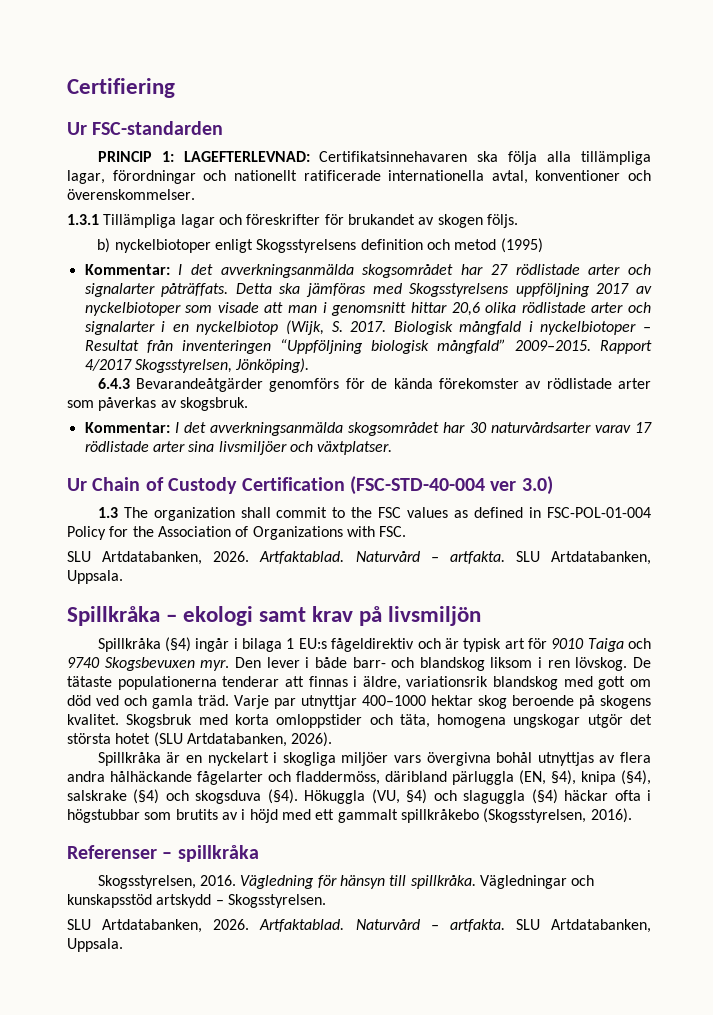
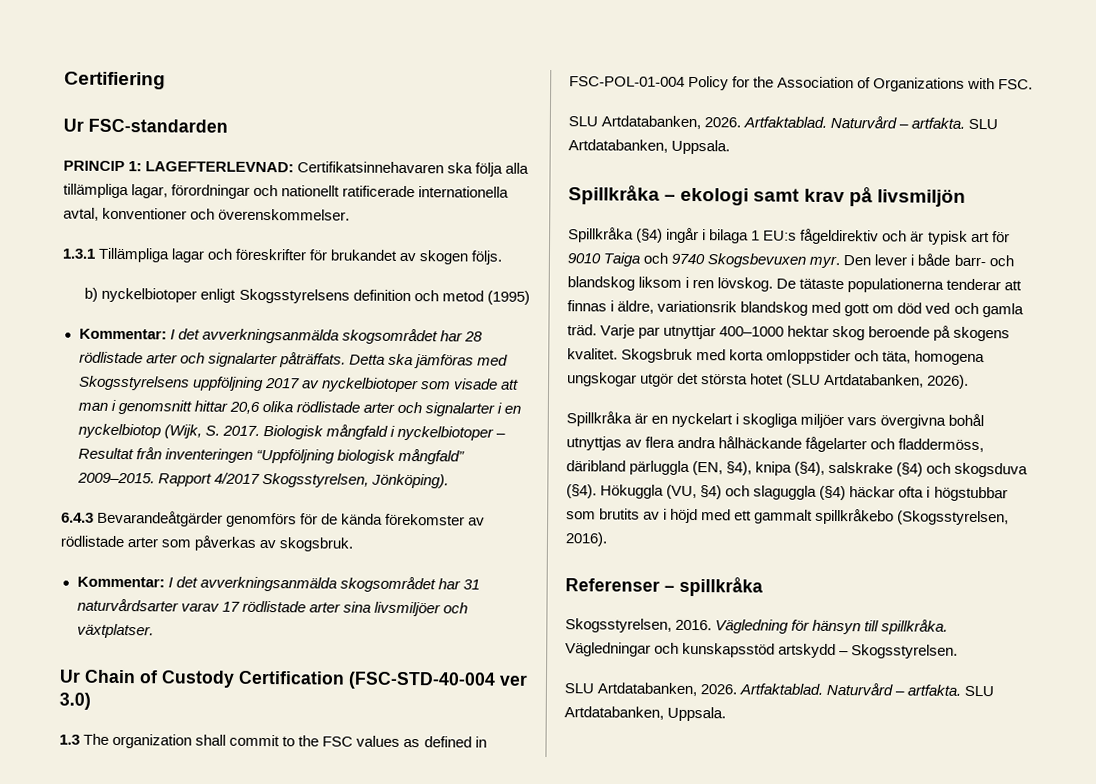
- Kommentar: I det avverkningsanmälda skogsområdet har 27 rödlistade arter och signalarter påträffats.
+ Kommentar: I det avverkningsanmälda skogsområdet har 28 rödlistade arter och signalarter påträffats.
- Kommentar: I det avverkningsanmälda skogsområdet har 30 naturvårdsarter varav 17 rödlistade arter sina livsmiljöer och växtplatser.
+ Kommentar: I det avverkningsanmälda skogsområdet har 31 naturvårdsarter varav 17 rödlistade arter sina livsmiljöer och växtplatser.

